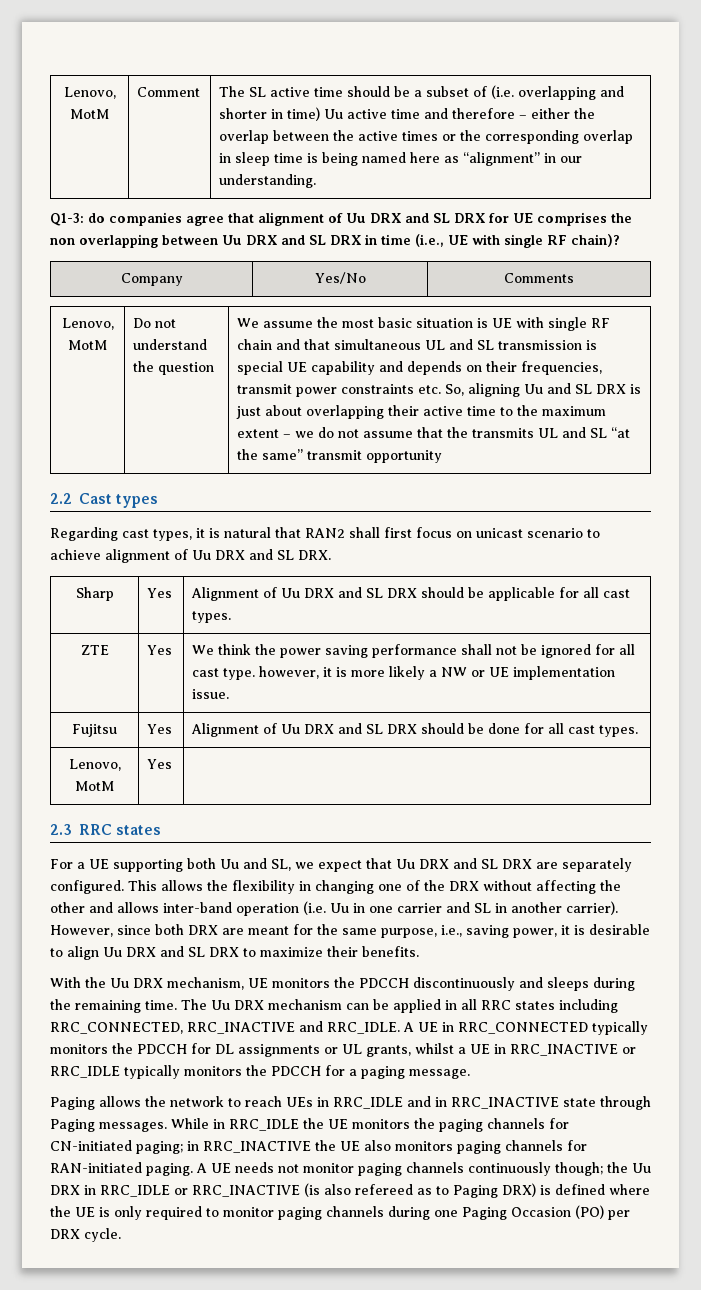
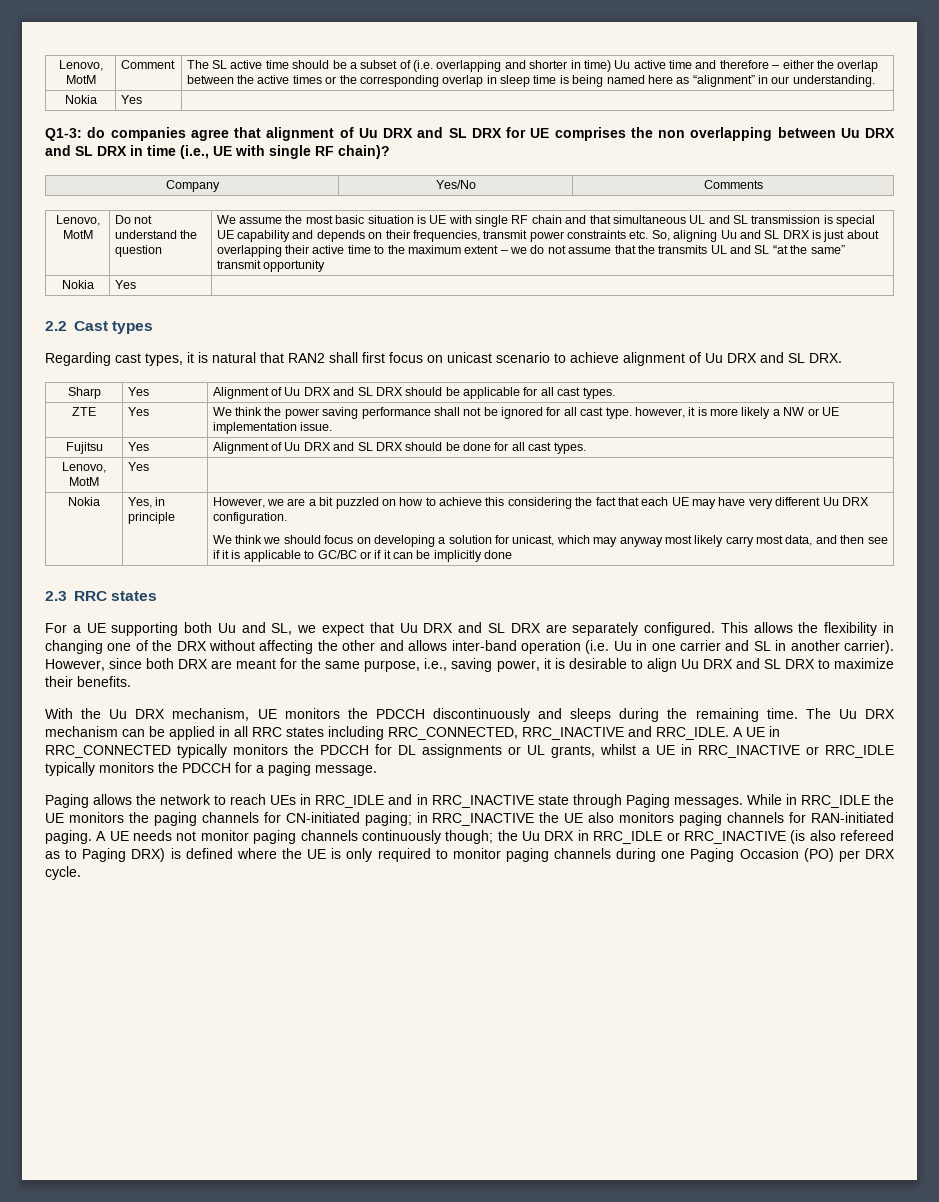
  The SL active time should be a subset of (i.e. overlapping and shorter in time) Uu active time and therefore – either the overlap between the active times or the corresponding overlap in sleep time is being named here as “alignment” in our understanding.
+ Nokia | Yes |
  We assume the most basic situation is UE with single RF chain and that simultaneous UL and SL transmission is special UE capability and depends on their frequencies, transmit power constraints etc. So, aligning Uu and SL DRX is just about overlapping their active time to the maximum extent – we do not assume that the transmits UL and SL “at the same” transmit opportunity
+ Nokia | Yes |
+ Nokia | Yes, in principle | However, we are a bit puzzled on how to achieve this considering the fact that each UE may have very different Uu DRX configuration.
+ We think we should focus on developing a solution for unicast, which may anyway most likely carry most data, and then see if it is applicable to GC/BC or if it can be implicitly done

